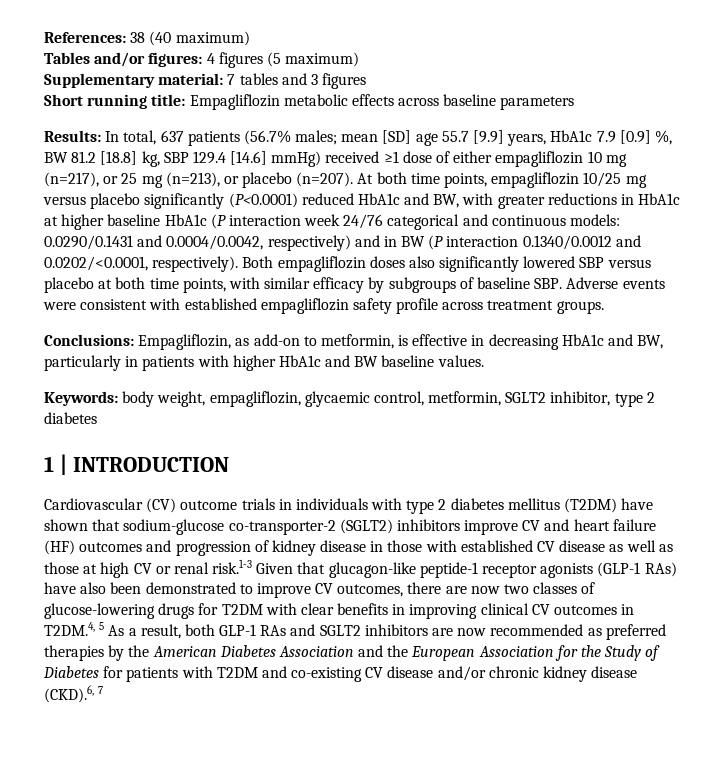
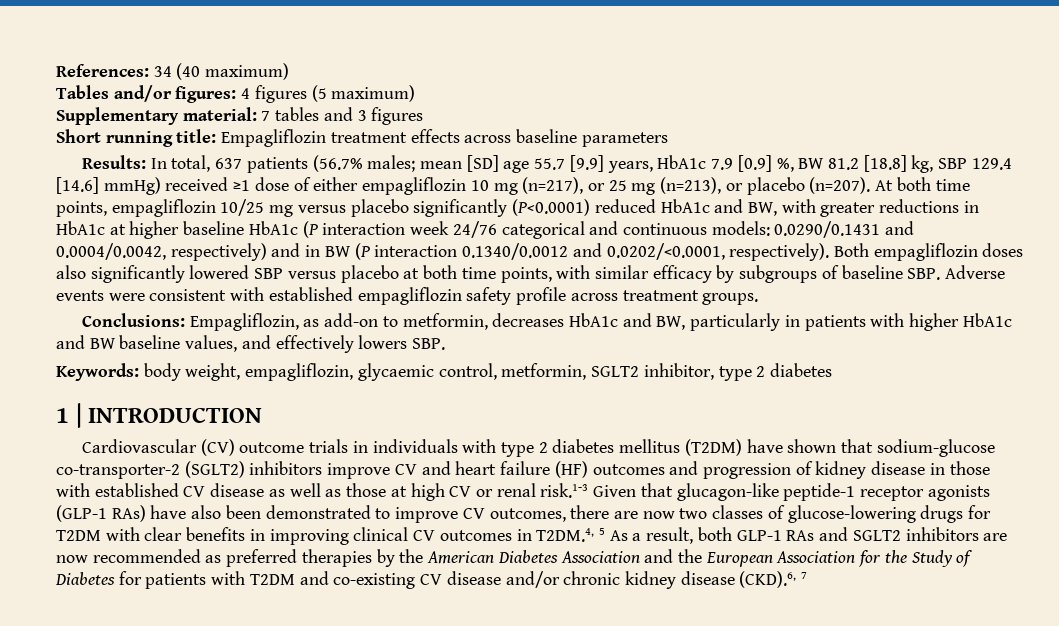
- References: 38 (40 maximum)
+ References: 34 (40 maximum)
- Short running title: Empagliflozin metabolic effects across baseline parameters
+ Short running title: Empagliflozin treatment effects across baseline parameters
- Conclusions: Empagliflozin, as add-on to metformin, is effective in decreasing HbA1c and BW, particularly in patients with higher HbA1c and BW baseline values.
+ Conclusions: Empagliflozin, as add-on to metformin, decreases HbA1c and BW, particularly in patients with higher HbA1c and BW baseline values, and effectively lowers SBP.

